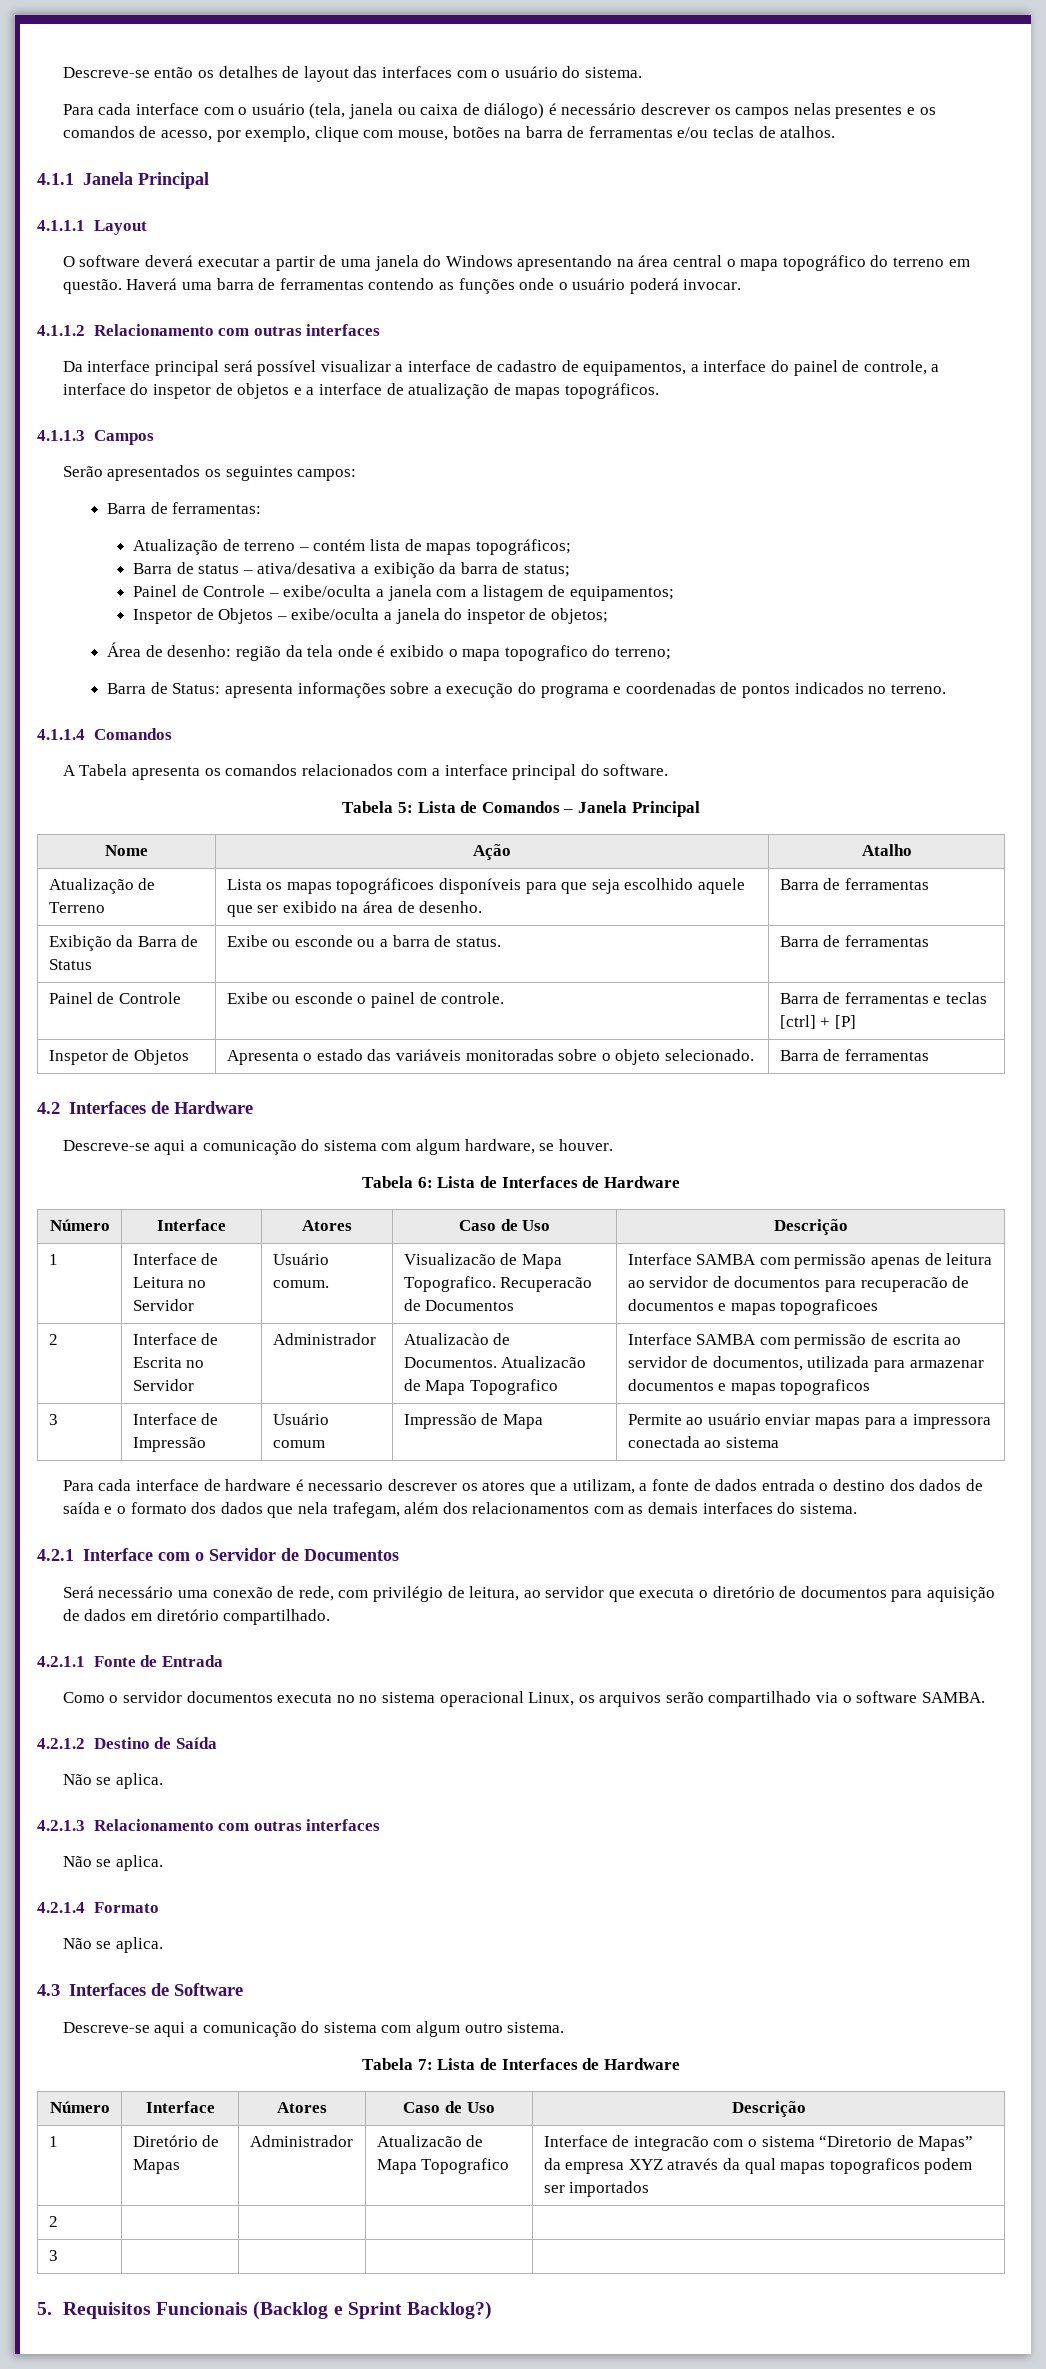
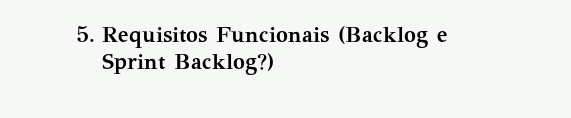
- Descreve-se então os detalhes de layout das interfaces com o usuário do sistema.
- Para cada interface com o usuário (tela, janela ou caixa de diálogo) é necessário descrever os campos nelas presentes e os comandos de acesso, por exemplo, clique com mouse, botões na barra de ferramentas e/ou teclas de atalhos.
- 4.1.1 Janela Principal
- 4.1.1.1 Layout
- O software deverá executar a partir de uma janela do Windows apresentando na área central o mapa topográfico do terreno em questão. Haverá uma barra de ferramentas contendo as funções onde o usuário poderá invocar.
- 4.1.1.2 Relacionamento com outras interfaces
- Da interface principal será possível visualizar a interface de cadastro de equipamentos, a interface do painel de controle, a interface do inspetor de objetos e a interface de atualização de mapas topográficos.
- 4.1.1.3 Campos
- Serão apresentados os seguintes campos:
- Barra de ferramentas:
- Atualização de terreno – contém lista de mapas topográficos;
- Barra de status – ativa/desativa a exibição da barra de status;
- Painel de Controle – exibe/oculta a janela com a listagem de equipamentos;
- Inspetor de Objetos – exibe/oculta a janela do inspetor de objetos;
- Área de desenho: região da tela onde é exibido o mapa topografico do terreno;
- Barra de Status: apresenta informações sobre a execução do programa e coordenadas de pontos indicados no terreno.
- 4.1.1.4 Comandos
- A Tabela apresenta os comandos relacionados com a interface principal do software.
- Tabela 5: Lista de Comandos – Janela Principal
- Nome | Ação | Atalho
- Atualização de Terreno | Lista os mapas topográficoes disponíveis para que seja escolhido aquele que ser exibido na área de desenho. | Barra de ferramentas
- Exibição da Barra de Status | Exibe ou esconde ou a barra de status. | Barra de ferramentas
- Painel de Controle | Exibe ou esconde o painel de controle. | Barra de ferramentas e teclas [ctrl] + [P]
- Inspetor de Objetos | Apresenta o estado das variáveis monitoradas sobre o objeto selecionado. | Barra de ferramentas
- 4.2 Interfaces de Hardware
- Descreve-se aqui a comunicação do sistema com algum hardware, se houver.
- Tabela 6: Lista de Interfaces de Hardware
- Número | Interface | Atores | Caso de Uso | Descrição
- 1 | Interface de Leitura no Servidor | Usuário comum. | Visualizacão de Mapa Topografico. Recuperacão de Documentos | Interface SAMBA com permissão apenas de leitura ao servidor de documentos para recuperacão de documentos e mapas topograficoes
- 2 | Interface de Escrita no Servidor | Administrador | Atualizacào de Documentos. Atualizacão de Mapa Topografico | Interface SAMBA com permissão de escrita ao servidor de documentos, utilizada para armazenar documentos e mapas topograficos
- 3 | Interface de Impressão | Usuário comum | Impressão de Mapa | Permite ao usuário enviar mapas para a impressora conectada ao sistema
- Para cada interface de hardware é necessario descrever os atores que a utilizam, a fonte de dados entrada o destino dos dados de saída e o formato dos dados que nela trafegam, além dos relacionamentos com as demais interfaces do sistema.
- 4.2.1 Interface com o Servidor de Documentos
- Será necessário uma conexão de rede, com privilégio de leitura, ao servidor que executa o diretório de documentos para aquisição de dados em diretório compartilhado.
- 4.2.1.1 Fonte de Entrada
- Como o servidor documentos executa no no sistema operacional Linux, os arquivos serão compartilhado via o software SAMBA.
- 4.2.1.2 Destino de Saída
- Não se aplica.
- 4.2.1.3 Relacionamento com outras interfaces
- Não se aplica.
- 4.2.1.4 Formato
- Não se aplica.
- 4.3 Interfaces de Software
- Descreve-se aqui a comunicação do sistema com algum outro sistema.
- Tabela 7: Lista de Interfaces de Hardware
- Número | Interface | Atores | Caso de Uso | Descrição
- 1 | Diretório de Mapas | Administrador | Atualizacão de Mapa Topografico | Interface de integracão com o sistema “Diretorio de Mapas” da empresa XYZ através da qual mapas topograficos podem ser importados
- 2 | | | |
- 3 | | | |

